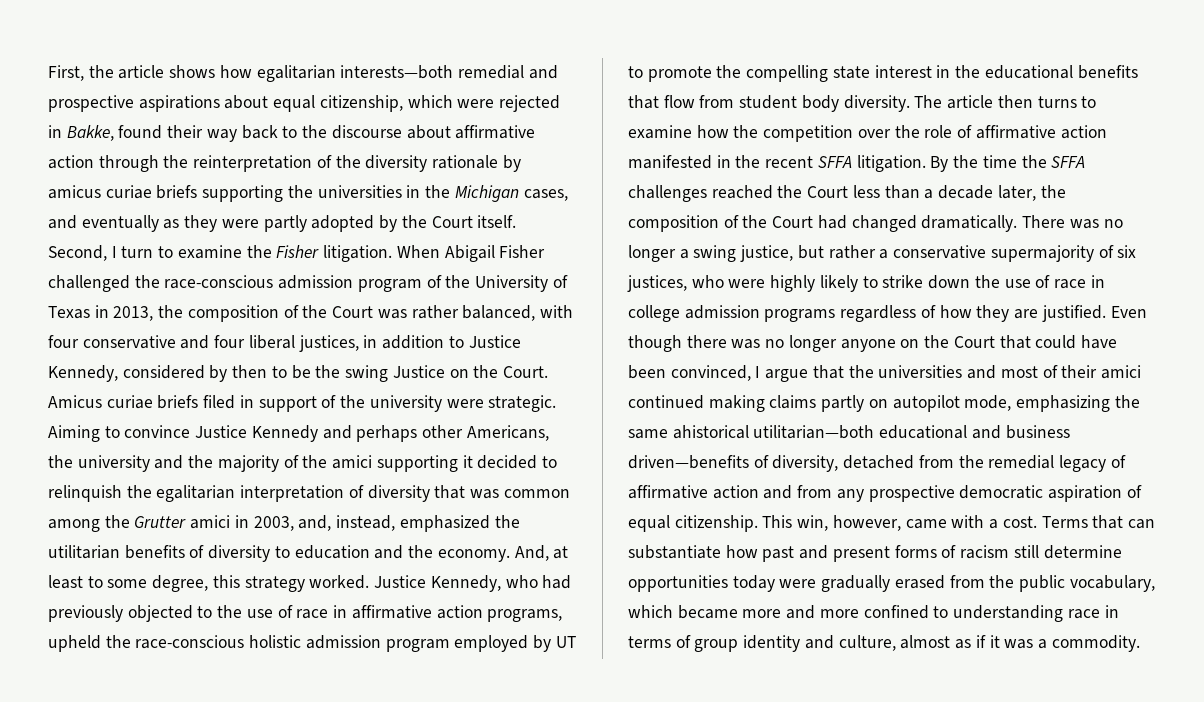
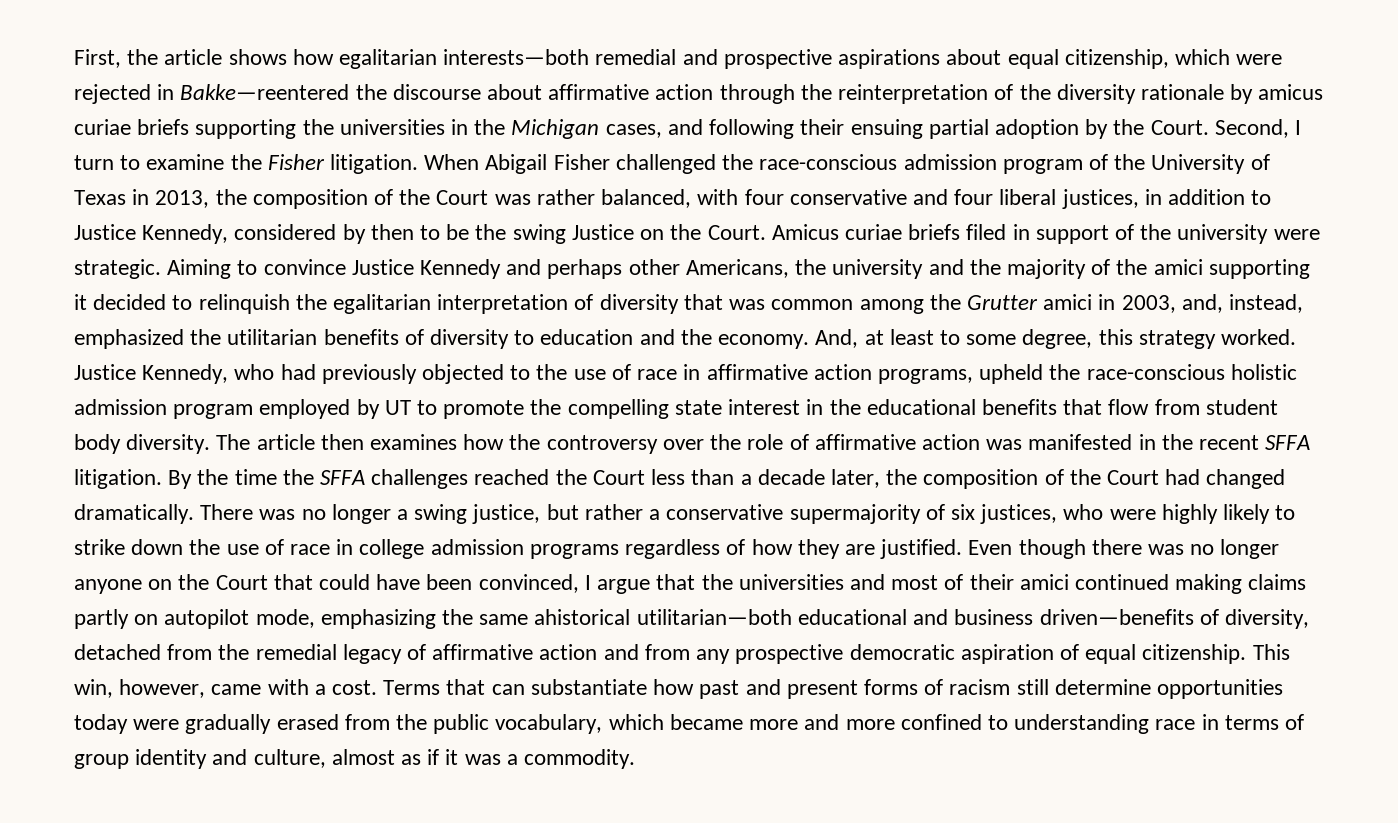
- First, the article shows how egalitarian interests—both remedial and prospective aspirations about equal citizenship, which were rejected in Bakke, found their way back to the discourse about affirmative action through the reinterpretation of the diversity rationale by amicus curiae briefs supporting the universities in the Michigan cases, and eventually as they were partly adopted by the Court itself.
+ First, the article shows how egalitarian interests—both remedial and prospective aspirations about equal citizenship, which were rejected in Bakke—reentered the discourse about affirmative action through the reinterpretation of the diversity rationale by amicus curiae briefs supporting the universities in the Michigan cases, and following their ensuing partial adoption by the Court.
- The article then turns to examine how the competition over the role of affirmative action manifested in the recent SFFA litigation.
+ The article then examines how the controversy over the role of affirmative action was manifested in the recent SFFA litigation.

